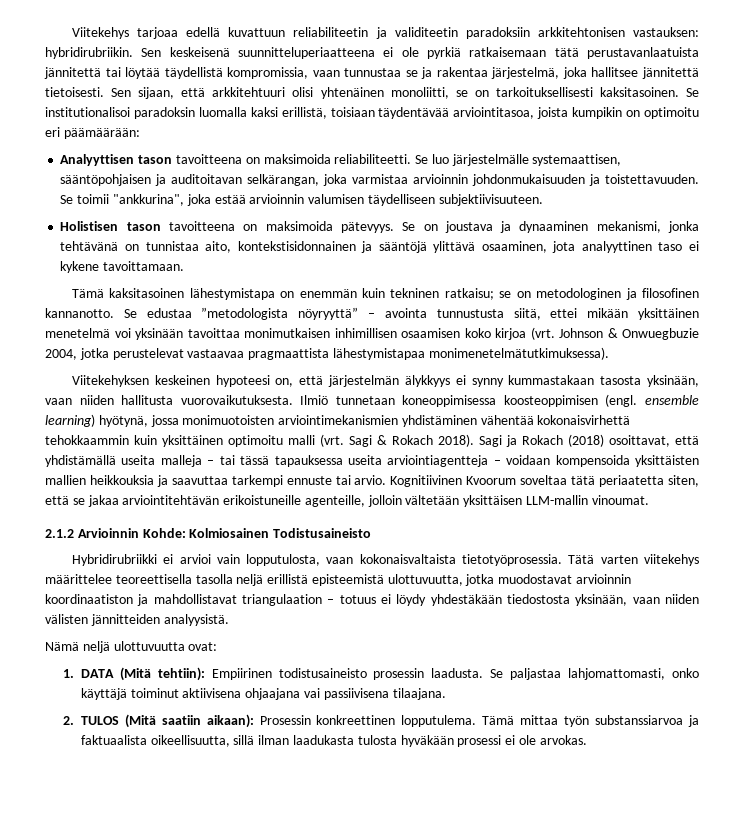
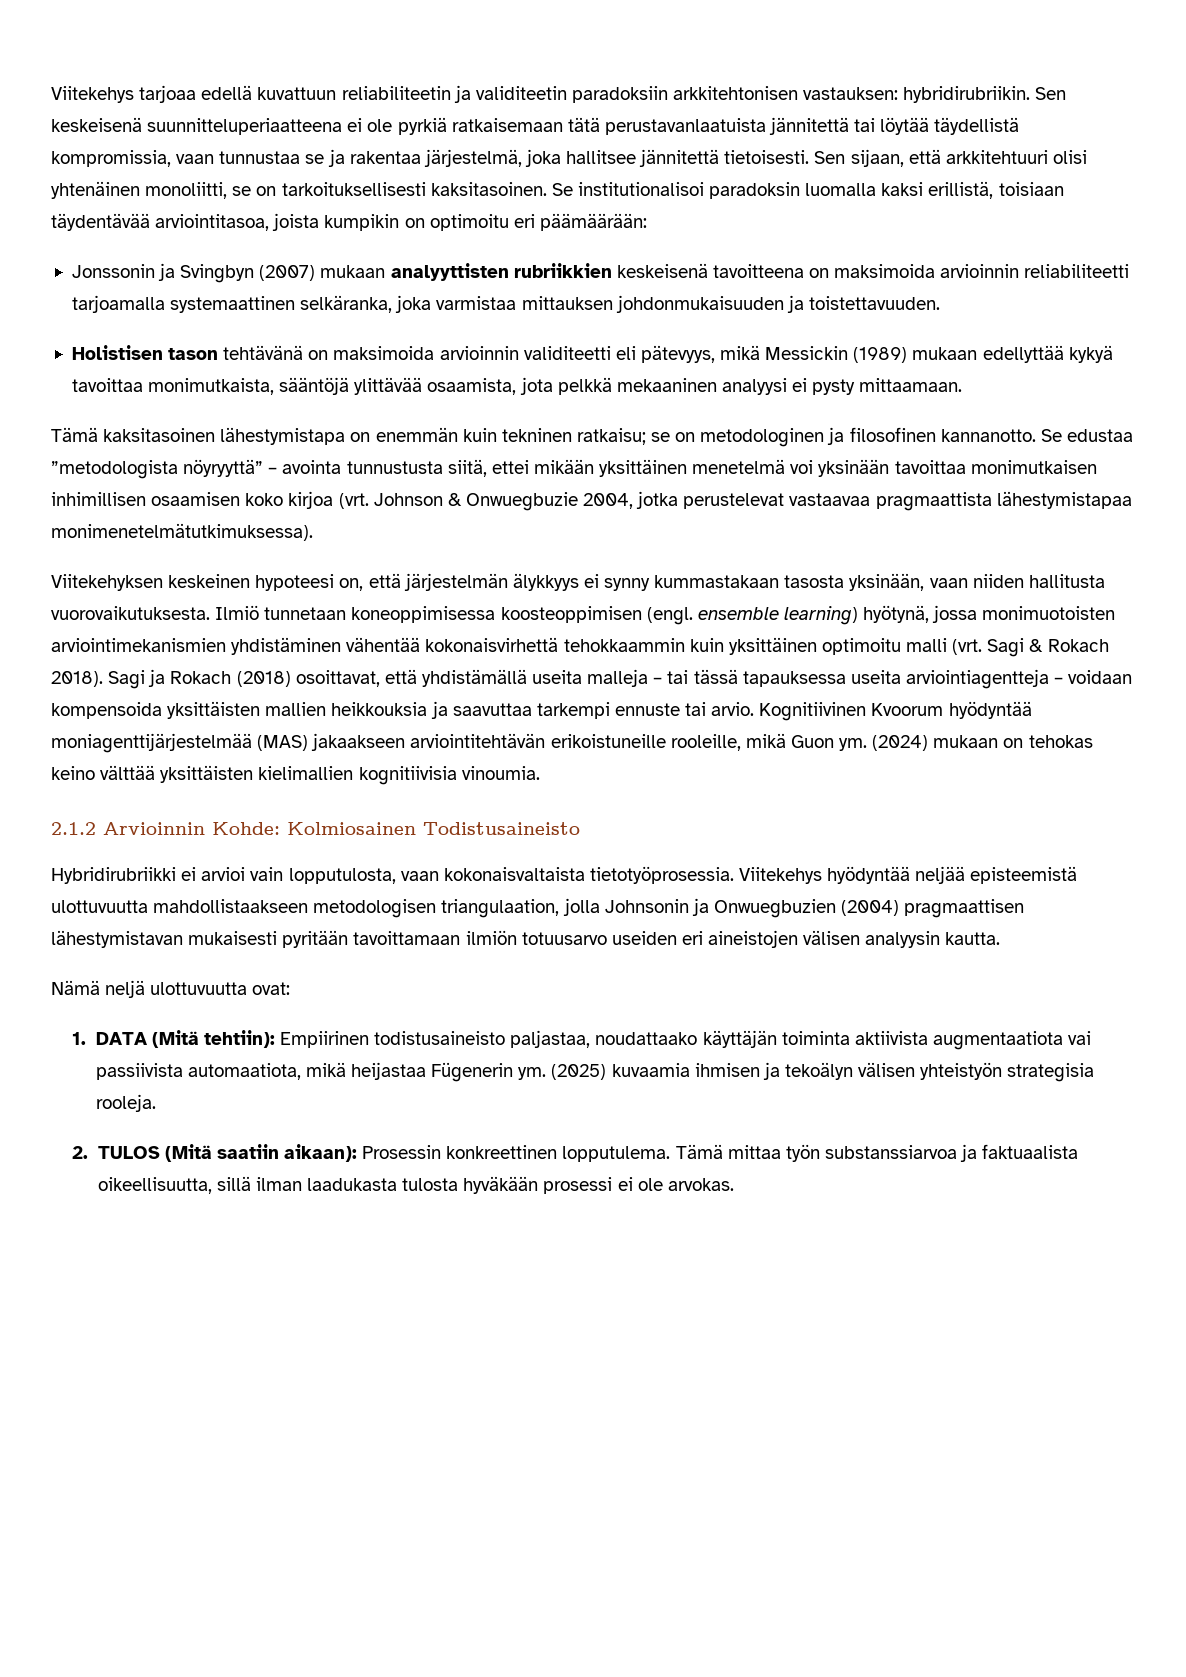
- Analyyttisen tason tavoitteena on maksimoida reliabiliteetti. Se luo järjestelmälle systemaattisen, sääntöpohjaisen ja auditoitavan selkärangan, joka varmistaa arvioinnin johdonmukaisuuden ja toistettavuuden. Se toimii "ankkurina", joka estää arvioinnin valumisen täydelliseen subjektiivisuuteen.
+ Jonssonin ja Svingbyn (2007) mukaan analyyttisten rubriikkien keskeisenä tavoitteena on maksimoida arvioinnin reliabiliteetti tarjoamalla systemaattinen selkäranka, joka varmistaa mittauksen johdonmukaisuuden ja toistettavuuden.
- Holistisen tason tavoitteena on maksimoida pätevyys. Se on joustava ja dynaaminen mekanismi, jonka tehtävänä on tunnistaa aito, kontekstisidonnainen ja sääntöjä ylittävä osaaminen, jota analyyttinen taso ei kykene tavoittamaan.
+ Holistisen tason tehtävänä on maksimoida arvioinnin validiteetti eli pätevyys, mikä Messickin (1989) mukaan edellyttää kykyä tavoittaa monimutkaista, sääntöjä ylittävää osaamista, jota pelkkä mekaaninen analyysi ei pysty mittaamaan.
- Kognitiivinen Kvoorum soveltaa tätä periaatetta siten, että se jakaa arviointitehtävän erikoistuneille agenteille, jolloin vältetään yksittäisen LLM-mallin vinoumat.
+ Kognitiivinen Kvoorum hyödyntää moniagenttijärjestelmää (MAS) jakaakseen arviointitehtävän erikoistuneille rooleille, mikä Guon ym. (2024) mukaan on tehokas keino välttää yksittäisten kielimallien kognitiivisia vinoumia.
- Tätä varten viitekehys määrittelee teoreettisella tasolla neljä erillistä episteemistä ulottuvuutta, jotka muodostavat arvioinnin koordinaatiston ja mahdollistavat triangulaation – totuus ei löydy yhdestäkään tiedostosta yksinään, vaan niiden välisten jännitteiden analyysistä.
+ Viitekehys hyödyntää neljää episteemistä ulottuvuutta mahdollistaakseen metodologisen triangulaation, jolla Johnsonin ja Onwuegbuzien (2004) pragmaattisen lähestymistavan mukaisesti pyritään tavoittamaan ilmiön totuusarvo useiden eri aineistojen välisen analyysin kautta.
- 1. DATA (Mitä tehtiin): Empiirinen todistusaineisto prosessin laadusta. Se paljastaa lahjomattomasti, onko käyttäjä toiminut aktiivisena ohjaajana vai passiivisena tilaajana.
+ 1. DATA (Mitä tehtiin): Empiirinen todistusaineisto paljastaa, noudattaako käyttäjän toiminta aktiivista augmentaatiota vai passiivista automaatiota, mikä heijastaa Fügenerin ym. (2025) kuvaamia ihmisen ja tekoälyn välisen yhteistyön strategisia rooleja.

